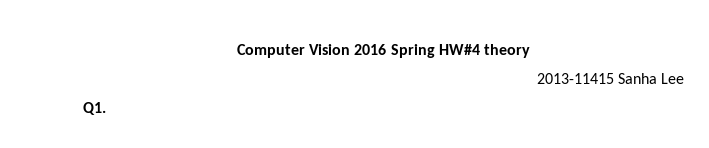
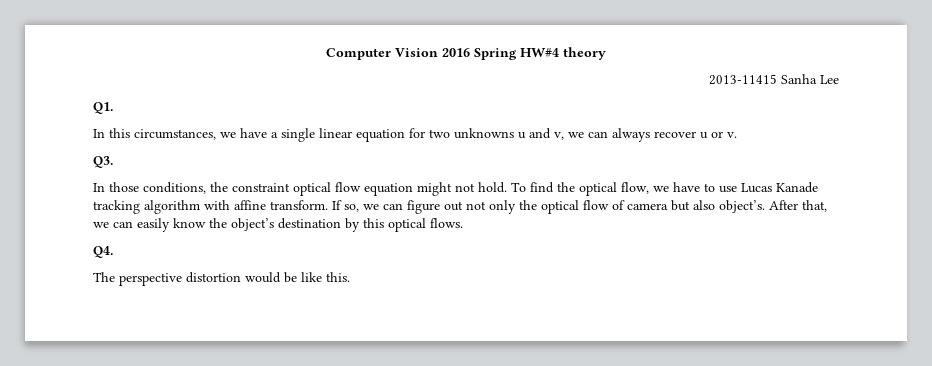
+ In this circumstances, we have a single linear equation for two unknowns u and v, we can always recover u or v.
+ Q3.
+ In those conditions, the constraint optical flow equation might not hold. To find the optical flow, we have to use Lucas Kanade tracking algorithm with affine transform. If so, we can figure out not only the optical flow of camera but also object’s. After that, we can easily know the object’s destination by this optical flows.
+ Q4.
+ The perspective distortion would be like this.

